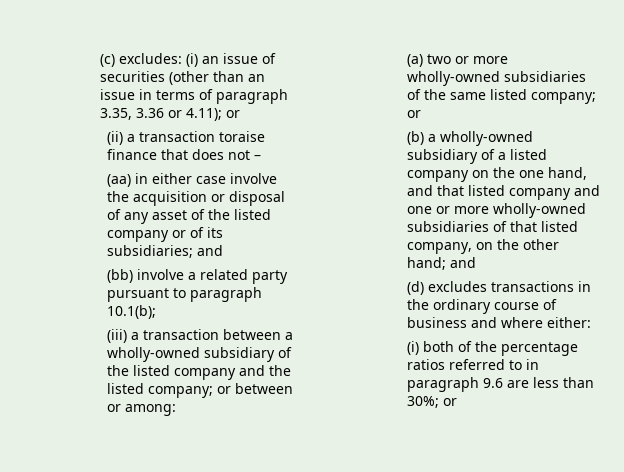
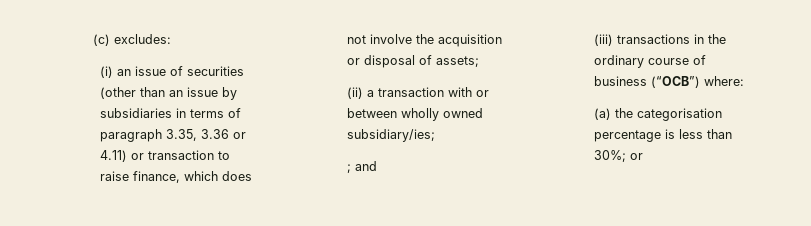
- (c) excludes: (i) an issue of securities (other than an issue in terms of paragraph 3.35, 3.36 or 4.11); or
- (ii) a transaction toraise finance that does not –
- (aa) in either case involve the acquisition or disposal of any asset of the listed company or of its subsidiaries; and
- (bb) involve a related party pursuant to paragraph 10.1(b);
- (iii) a transaction between a wholly-owned subsidiary of the listed company and the listed company; or between or among:
- (a) two or more wholly-owned subsidiaries of the same listed company; or
- (b) a wholly-owned subsidiary of a listed company on the one hand, and that listed company and one or more wholly-owned subsidiaries of that listed company, on the other hand; and
- (d) excludes transactions in the ordinary course of business and where either:
- (i) both of the percentage ratios referred to in paragraph 9.6 are less than 30%; or
+ (c) excludes:
+ (i) an issue of securities (other than an issue by subsidiaries in terms of paragraph 3.35, 3.36 or 4.11) or transaction to raise finance, which does not involve the acquisition or disposal of assets;
+ (ii) a transaction with or between wholly owned subsidiary/ies;
+ ; and
+ (iii) transactions in the ordinary course of business (“OCB”) where:
+ (a) the categorisation percentage is less than 30%; or

